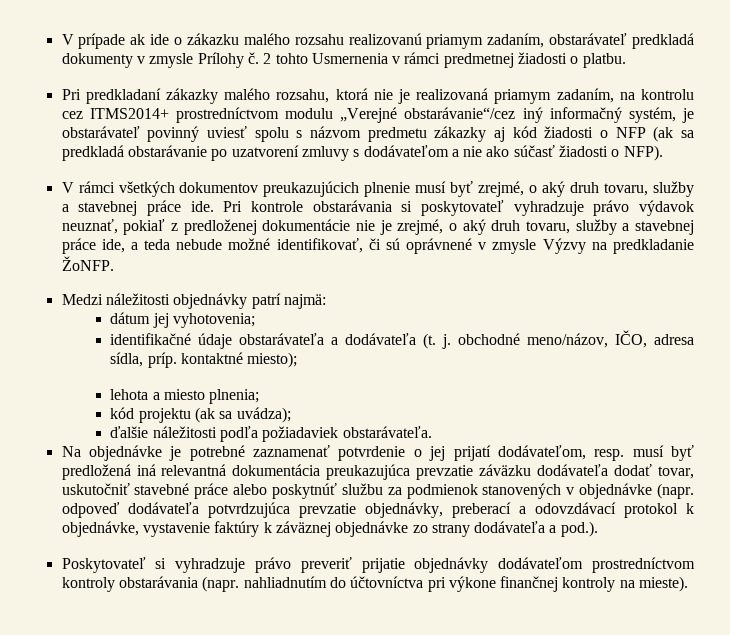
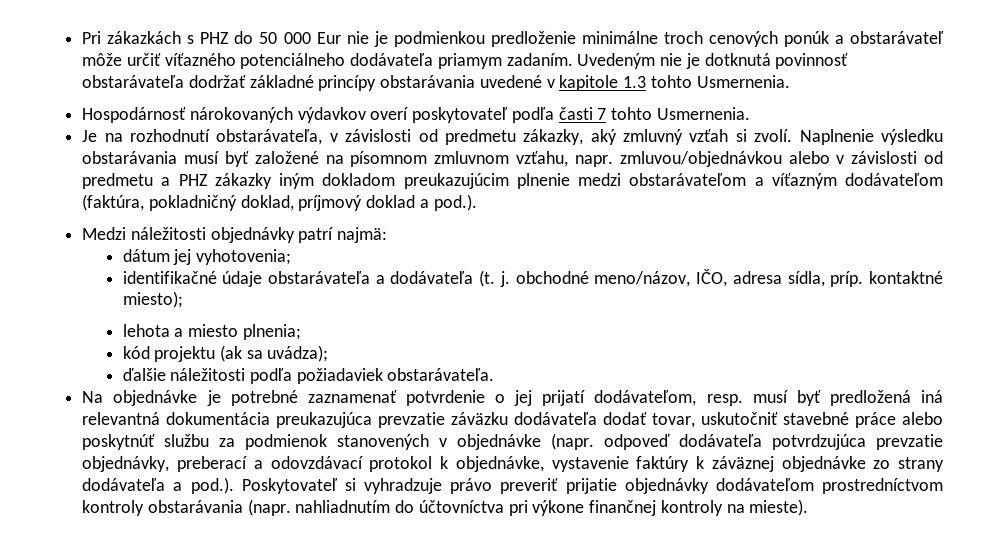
- V prípade ak ide o zákazku malého rozsahu realizovanú priamym zadaním, obstarávateľ predkladá dokumenty v zmysle Prílohy č. 2 tohto Usmernenia v rámci predmetnej žiadosti o platbu.
- Pri predkladaní zákazky malého rozsahu, ktorá nie je realizovaná priamym zadaním, na kontrolu cez ITMS2014+ prostredníctvom modulu „Verejné obstarávanie“/cez iný informačný systém, je obstarávateľ povinný uviesť spolu s názvom predmetu zákazky aj kód žiadosti o NFP (ak sa predkladá obstarávanie po uzatvorení zmluvy s dodávateľom a nie ako súčasť žiadosti o NFP).
- V rámci všetkých dokumentov preukazujúcich plnenie musí byť zrejmé, o aký druh tovaru, služby a stavebnej práce ide. Pri kontrole obstarávania si poskytovateľ vyhradzuje právo výdavok neuznať, pokiaľ z predloženej dokumentácie nie je zrejmé, o aký druh tovaru, služby a stavebnej práce ide, a teda nebude možné identifikovať, či sú oprávnené v zmysle Výzvy na predkladanie ŽoNFP.
+ Pri zákazkách s PHZ do 50 000 Eur nie je podmienkou predloženie minimálne troch cenových ponúk a obstarávateľ môže určiť víťazného potenciálneho dodávateľa priamym zadaním. Uvedeným nie je dotknutá povinnosť obstarávateľa dodržať základné princípy obstarávania uvedené v kapitole 1.3 tohto Usmernenia.
+ Hospodárnosť nárokovaných výdavkov overí poskytovateľ podľa časti 7 tohto Usmernenia.
+ Je na rozhodnutí obstarávateľa, v závislosti od predmetu zákazky, aký zmluvný vzťah si zvolí. Naplnenie výsledku obstarávania musí byť založené na písomnom zmluvnom vzťahu, napr. zmluvou/objednávkou alebo v závislosti od predmetu a PHZ zákazky iným dokladom preukazujúcim plnenie medzi obstarávateľom a víťazným dodávateľom (faktúra, pokladničný doklad, príjmový doklad a pod.).
- Na objednávke je potrebné zaznamenať potvrdenie o jej prijatí dodávateľom, resp. musí byť predložená iná relevantná dokumentácia preukazujúca prevzatie záväzku dodávateľa dodať tovar, uskutočniť stavebné práce alebo poskytnúť službu za podmienok stanovených v objednávke (napr. odpoveď dodávateľa potvrdzujúca prevzatie objednávky, preberací a odovzdávací protokol k objednávke, vystavenie faktúry k záväznej objednávke zo strany dodávateľa a pod.).
- Poskytovateľ si vyhradzuje právo preveriť prijatie objednávky dodávateľom prostredníctvom kontroly obstarávania (napr. nahliadnutím do účtovníctva pri výkone finančnej kontroly na mieste).
+ Na objednávke je potrebné zaznamenať potvrdenie o jej prijatí dodávateľom, resp. musí byť predložená iná relevantná dokumentácia preukazujúca prevzatie záväzku dodávateľa dodať tovar, uskutočniť stavebné práce alebo poskytnúť službu za podmienok stanovených v objednávke (napr. odpoveď dodávateľa potvrdzujúca prevzatie objednávky, preberací a odovzdávací protokol k objednávke, vystavenie faktúry k záväznej objednávke zo strany dodávateľa a pod.). Poskytovateľ si vyhradzuje právo preveriť prijatie objednávky dodávateľom prostredníctvom kontroly obstarávania (napr. nahliadnutím do účtovníctva pri výkone finančnej kontroly na mieste).

